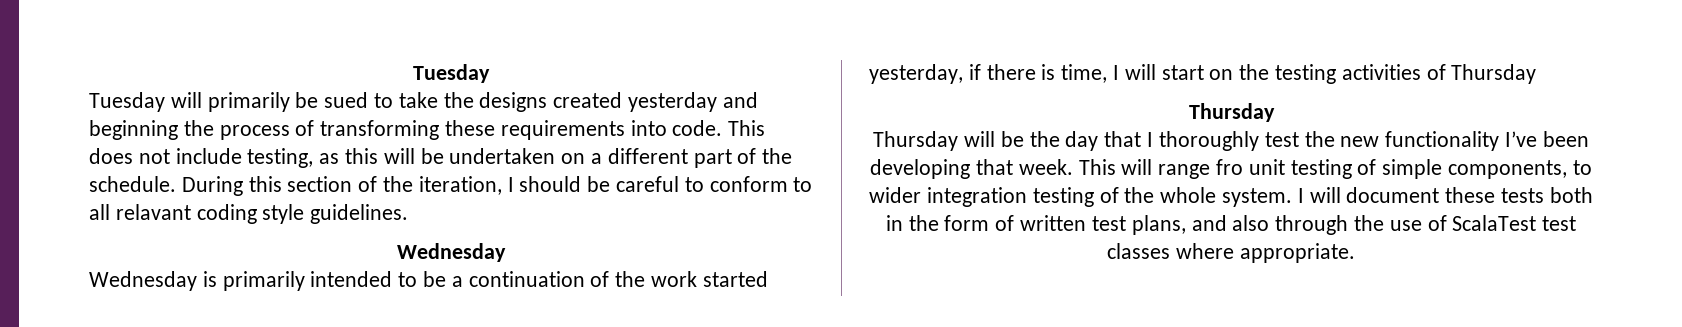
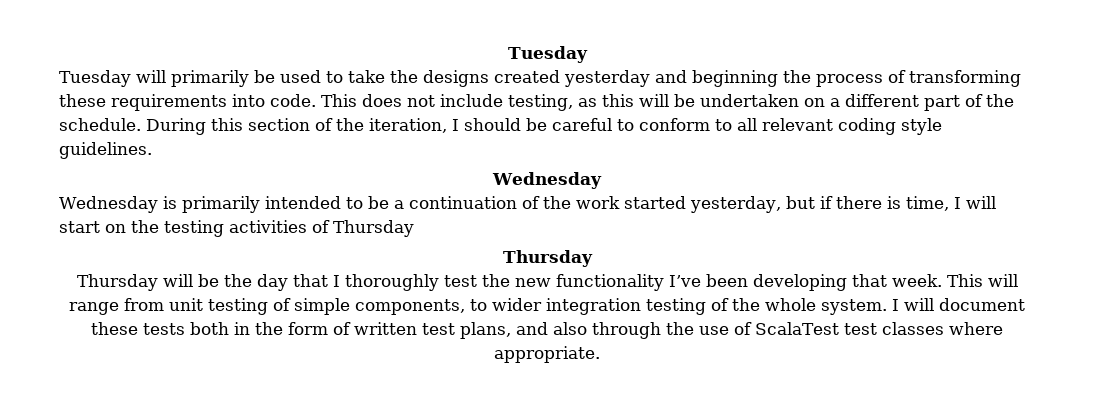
- Tuesday will primarily be sued to take the designs created yesterday and beginning the process of transforming these requirements into code.
+ Tuesday will primarily be used to take the designs created yesterday and beginning the process of transforming these requirements into code.
- During this section of the iteration, I should be careful to conform to all relavant coding style guidelines.
+ During this section of the iteration, I should be careful to conform to all relevant coding style guidelines.
- Wednesday is primarily intended to be a continuation of the work started yesterday, if there is time, I will start on the testing activities of Thursday
+ Wednesday is primarily intended to be a continuation of the work started yesterday, but if there is time, I will start on the testing activities of Thursday
- This will range fro unit testing of simple components, to wider integration testing of the whole system.
+ This will range from unit testing of simple components, to wider integration testing of the whole system.

